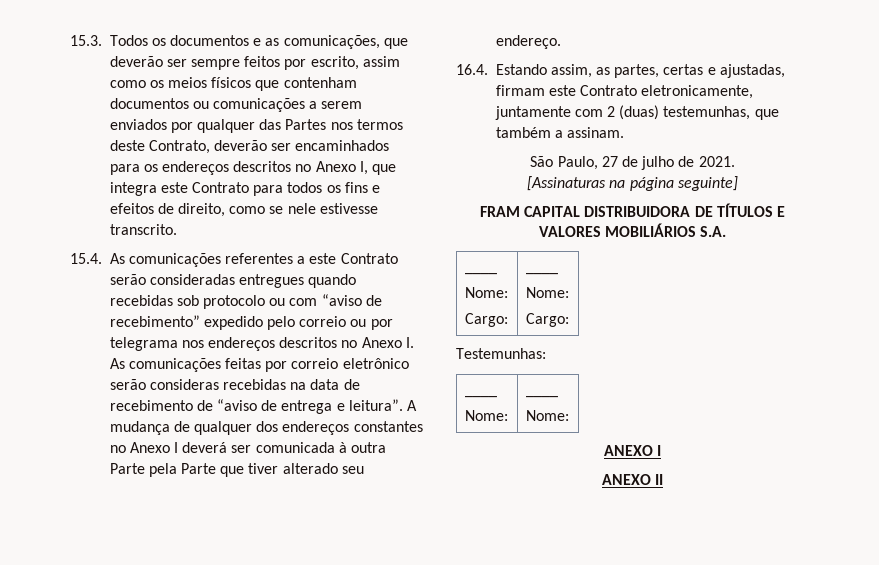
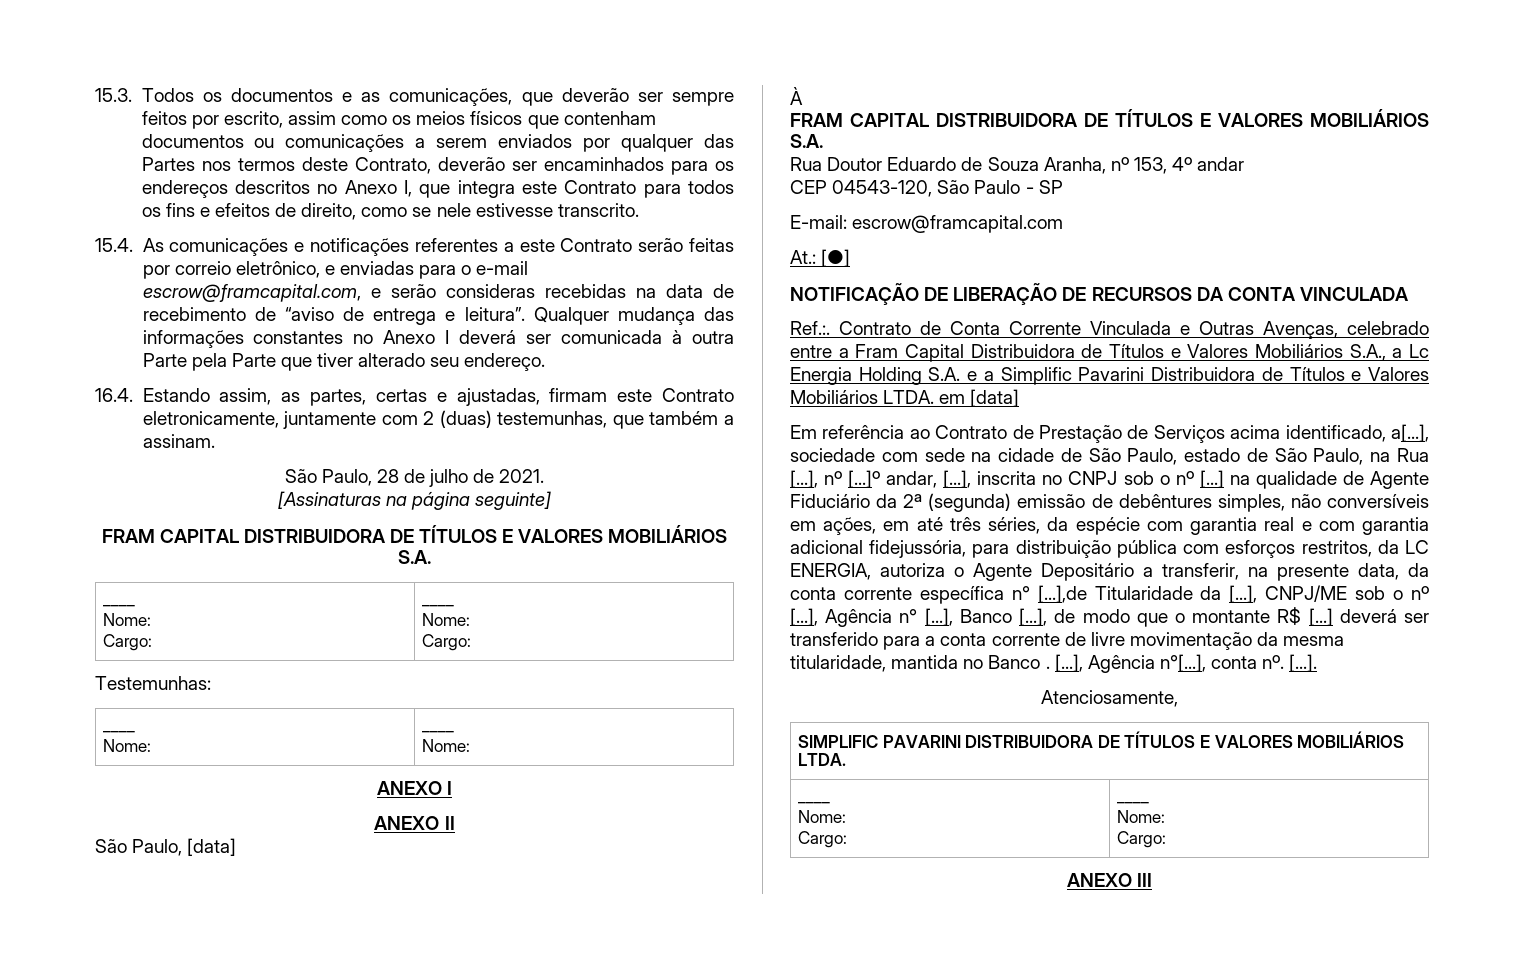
- 15.4. As comunicações referentes a este Contrato serão consideradas entregues quando recebidas sob protocolo ou com “aviso de recebimento” expedido pelo correio ou por telegrama nos endereços descritos no Anexo I. As comunicações feitas por correio eletrônico serão consideras recebidas na data de recebimento de “aviso de entrega e leitura”.
+ 15.4. As comunicações e notificações referentes a este Contrato serão feitas por correio eletrônico, e enviadas para o e-mail escrow@framcapital.com, e serão consideras recebidas na data de recebimento de “aviso de entrega e leitura”.
- A mudança de qualquer dos endereços constantes no Anexo I deverá ser comunicada à outra Parte pela Parte que tiver alterado seu endereço.
+ Qualquer mudança das informações constantes no Anexo I deverá ser comunicada à outra Parte pela Parte que tiver alterado seu endereço.
- São Paulo, 27 de julho de 2021.
+ São Paulo, 28 de julho de 2021.
+ São Paulo, [data]
+ À
+ FRAM CAPITAL DISTRIBUIDORA DE TÍTULOS E VALORES MOBILIÁRIOS S.A.
+ Rua Doutor Eduardo de Souza Aranha, nº 153, 4º andar
+ CEP 04543-120, São Paulo - SP
+ E-mail: escrow@framcapital.com
+ At.: [●]
+ NOTIFICAÇÃO DE LIBERAÇÃO DE RECURSOS DA CONTA VINCULADA
+ Ref.:. Contrato de Conta Corrente Vinculada e Outras Avenças, celebrado entre a Fram Capital Distribuidora de Títulos e Valores Mobiliários S.A., a Lc Energia Holding S.A. e a Simplific Pavarini Distribuidora de Títulos e Valores Mobiliários LTDA. em [data]
+ Em referência ao Contrato de Prestação de Serviços acima identificado, a[...], sociedade com sede na cidade de São Paulo, estado de São Paulo, na Rua [...], nº [...]º andar, [...], inscrita no CNPJ sob o nº [...] na qualidade de Agente Fiduciário da 2ª (segunda) emissão de debêntures simples, não conversíveis em ações, em até três séries, da espécie com garantia real e com garantia adicional fidejussória, para distribuição pública com esforços restritos, da LC ENERGIA, autoriza o Agente Depositário a transferir, na presente data, da conta corrente específica n° [...],de Titularidade da [...], CNPJ/ME sob o nº [...], Agência n° [...], Banco [...], de modo que o montante R$ [...] deverá ser transferido para a conta corrente de livre movimentação da mesma titularidade, mantida no Banco . [...], Agência n°[...], conta nº. [...].
+ Atenciosamente,
+ SIMPLIFIC PAVARINI DISTRIBUIDORA DE TÍTULOS E VALORES MOBILIÁRIOS LTDA.
+ ____
+ Nome:
+ Cargo: | ____
+ Nome:
+ Cargo:
+ ANEXO III

